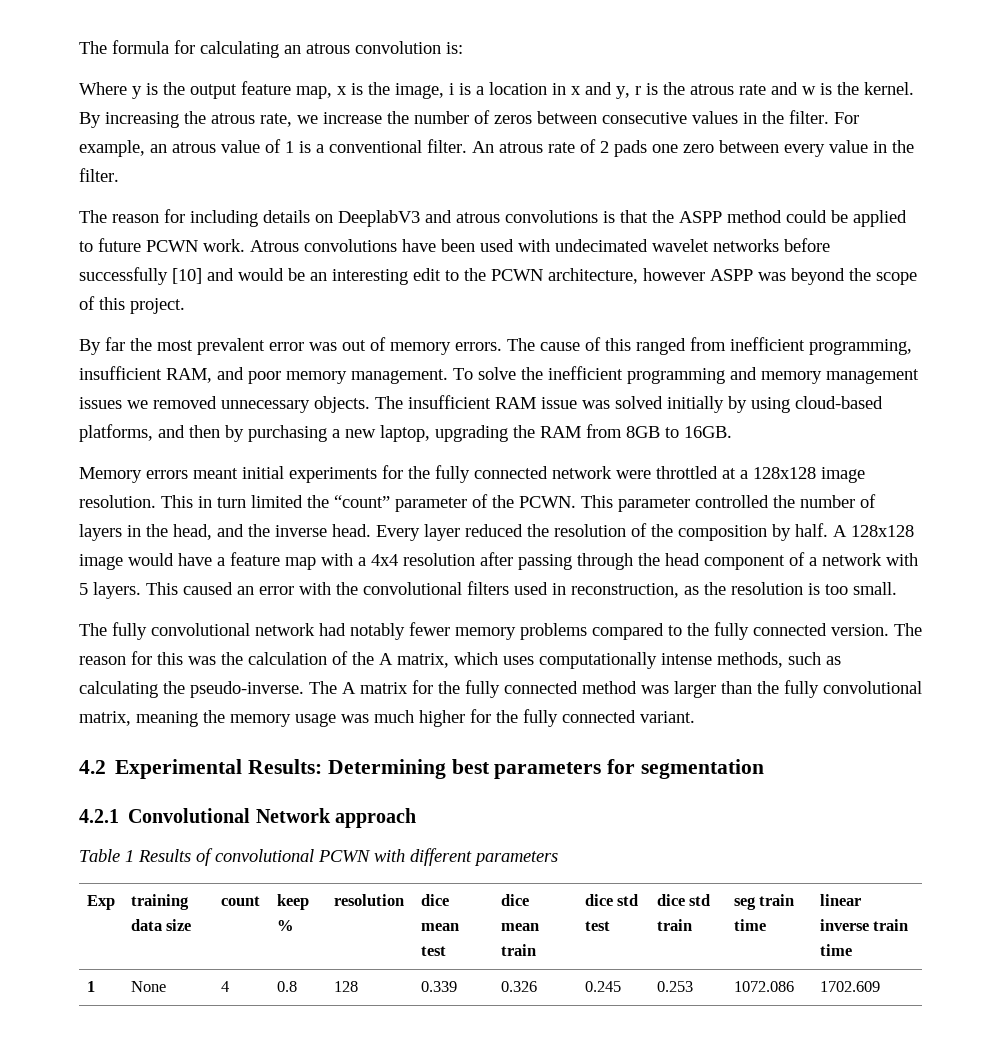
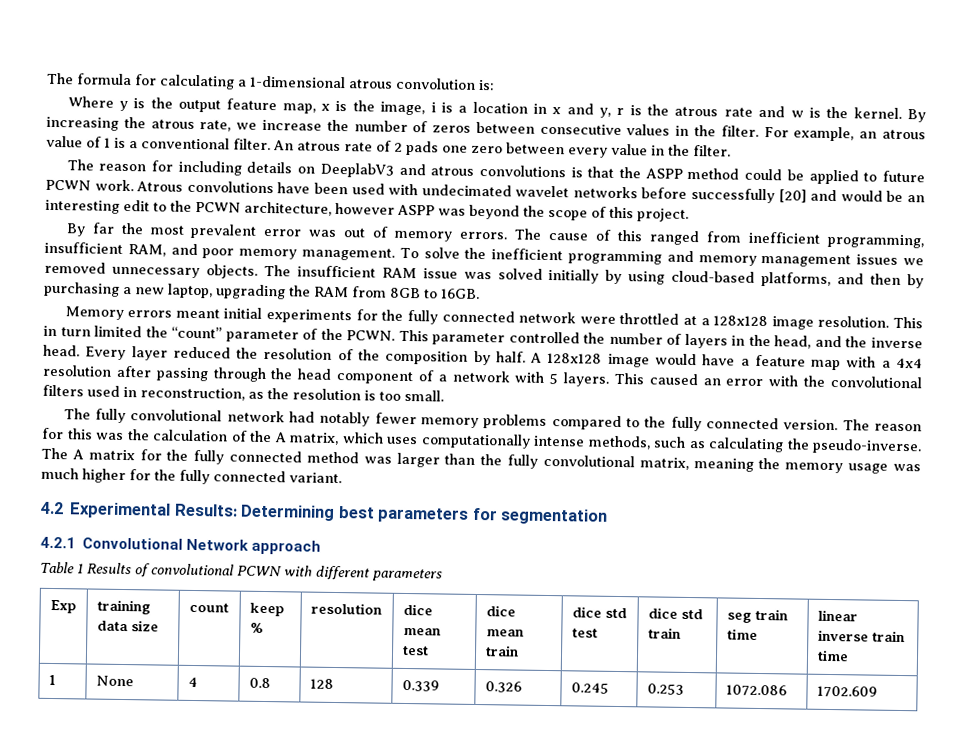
- The formula for calculating an atrous convolution is:
+ The formula for calculating a 1-dimensional atrous convolution is:
- Atrous convolutions have been used with undecimated wavelet networks before successfully [10] and would be an interesting edit to the PCWN architecture, however ASPP was beyond the scope of this project.
+ Atrous convolutions have been used with undecimated wavelet networks before successfully [20] and would be an interesting edit to the PCWN architecture, however ASPP was beyond the scope of this project.

